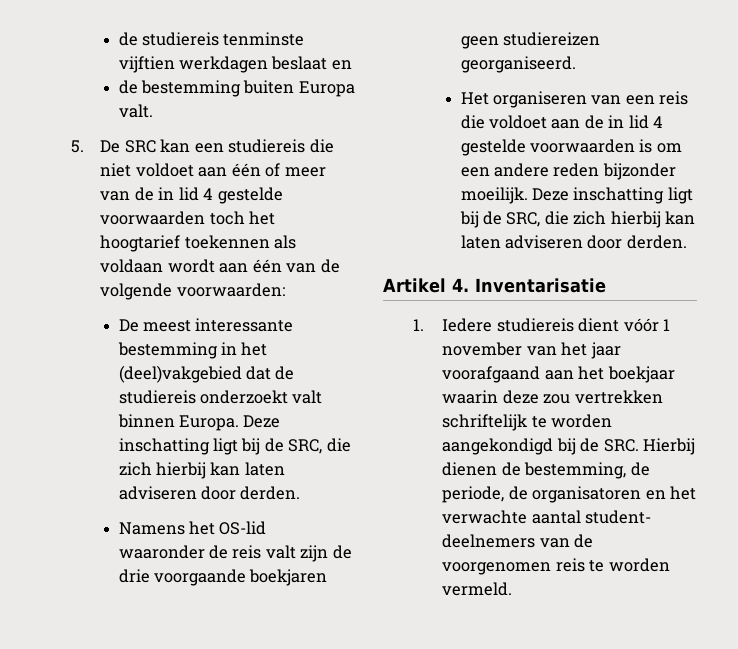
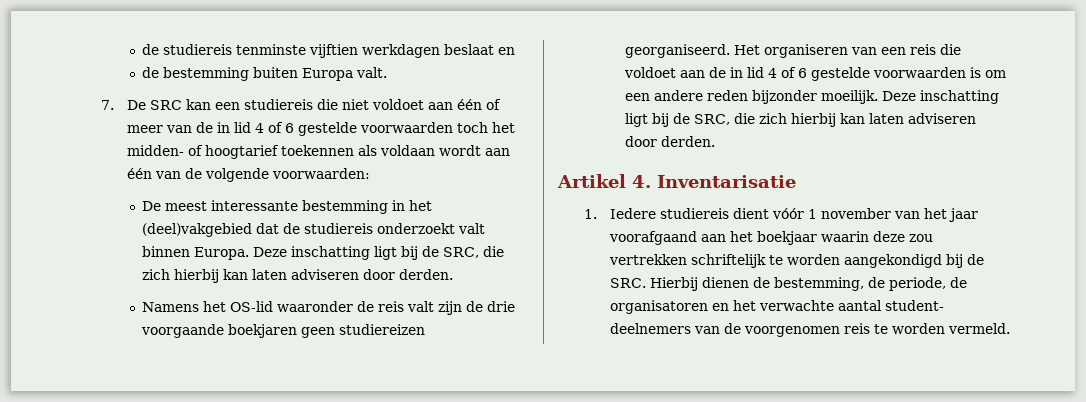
- 5. De SRC kan een studiereis die niet voldoet aan één of meer van de in lid 4 gestelde voorwaarden toch het hoogtarief toekennen als voldaan wordt aan één van de volgende voorwaarden:
+ 7. De SRC kan een studiereis die niet voldoet aan één of meer van de in lid 4 of 6 gestelde voorwaarden toch het midden- of hoogtarief toekennen als voldaan wordt aan één van de volgende voorwaarden:
- Namens het OS-lid waaronder de reis valt zijn de drie voorgaande boekjaren geen studiereizen georganiseerd.
- Het organiseren van een reis die voldoet aan de in lid 4 gestelde voorwaarden is om een andere reden bijzonder moeilijk.
+ Namens het OS-lid waaronder de reis valt zijn de drie voorgaande boekjaren geen studiereizen georganiseerd. Het organiseren van een reis die voldoet aan de in lid 4 of 6 gestelde voorwaarden is om een andere reden bijzonder moeilijk.

